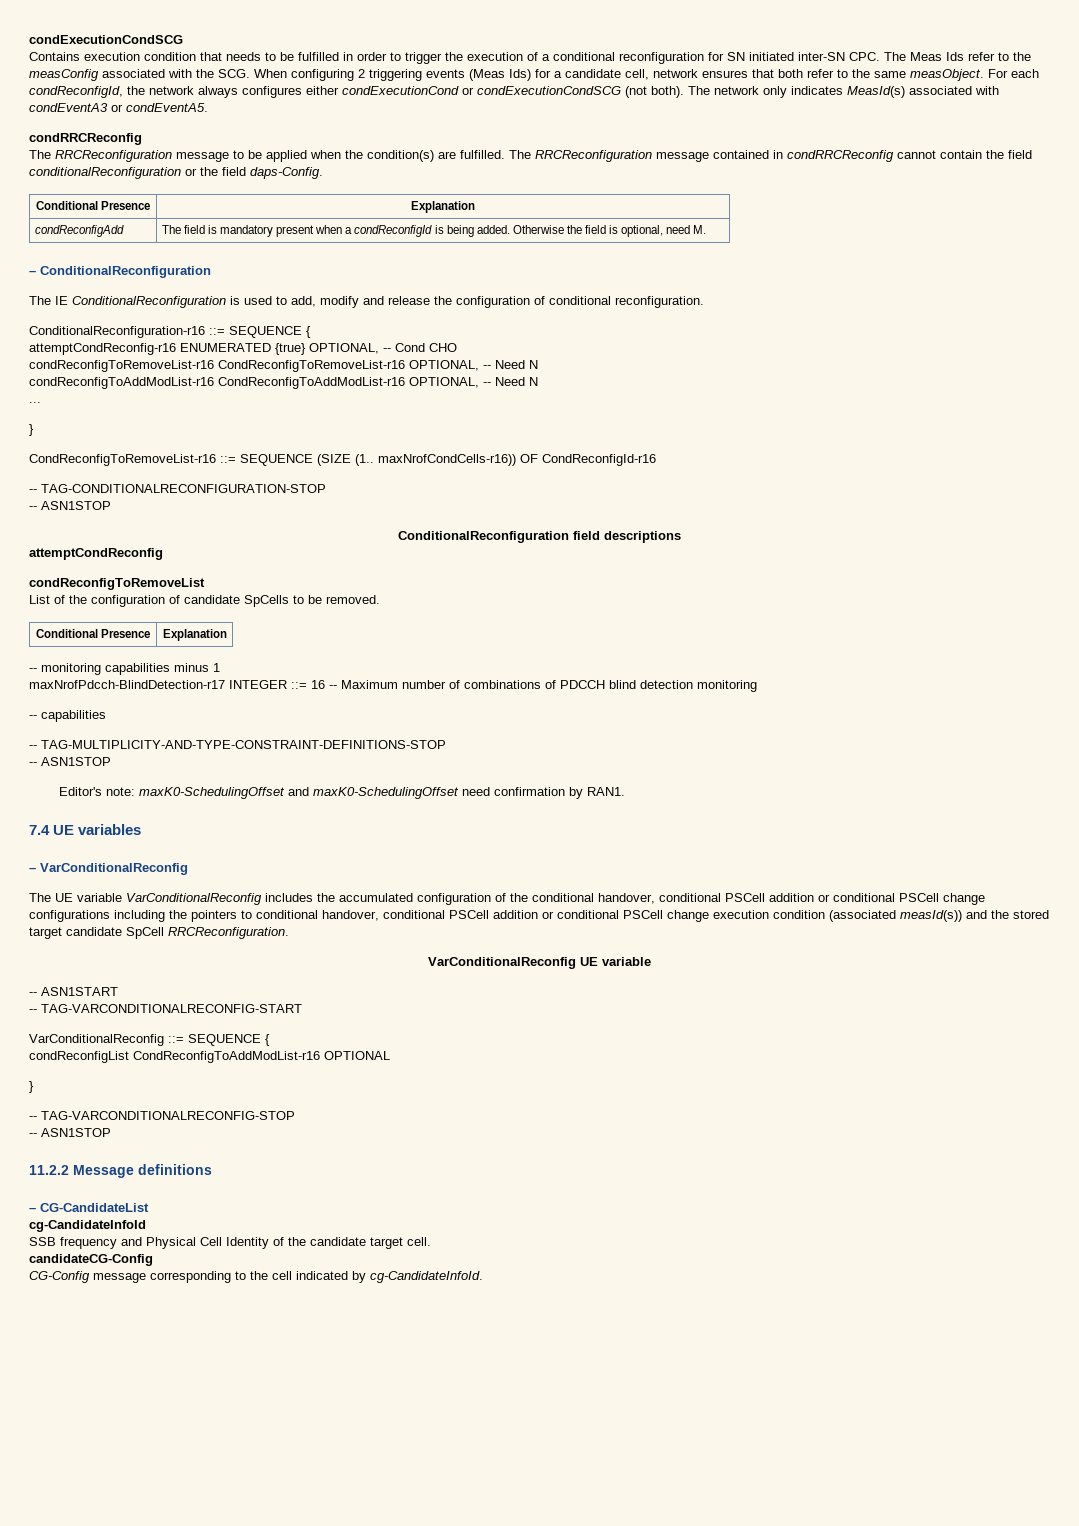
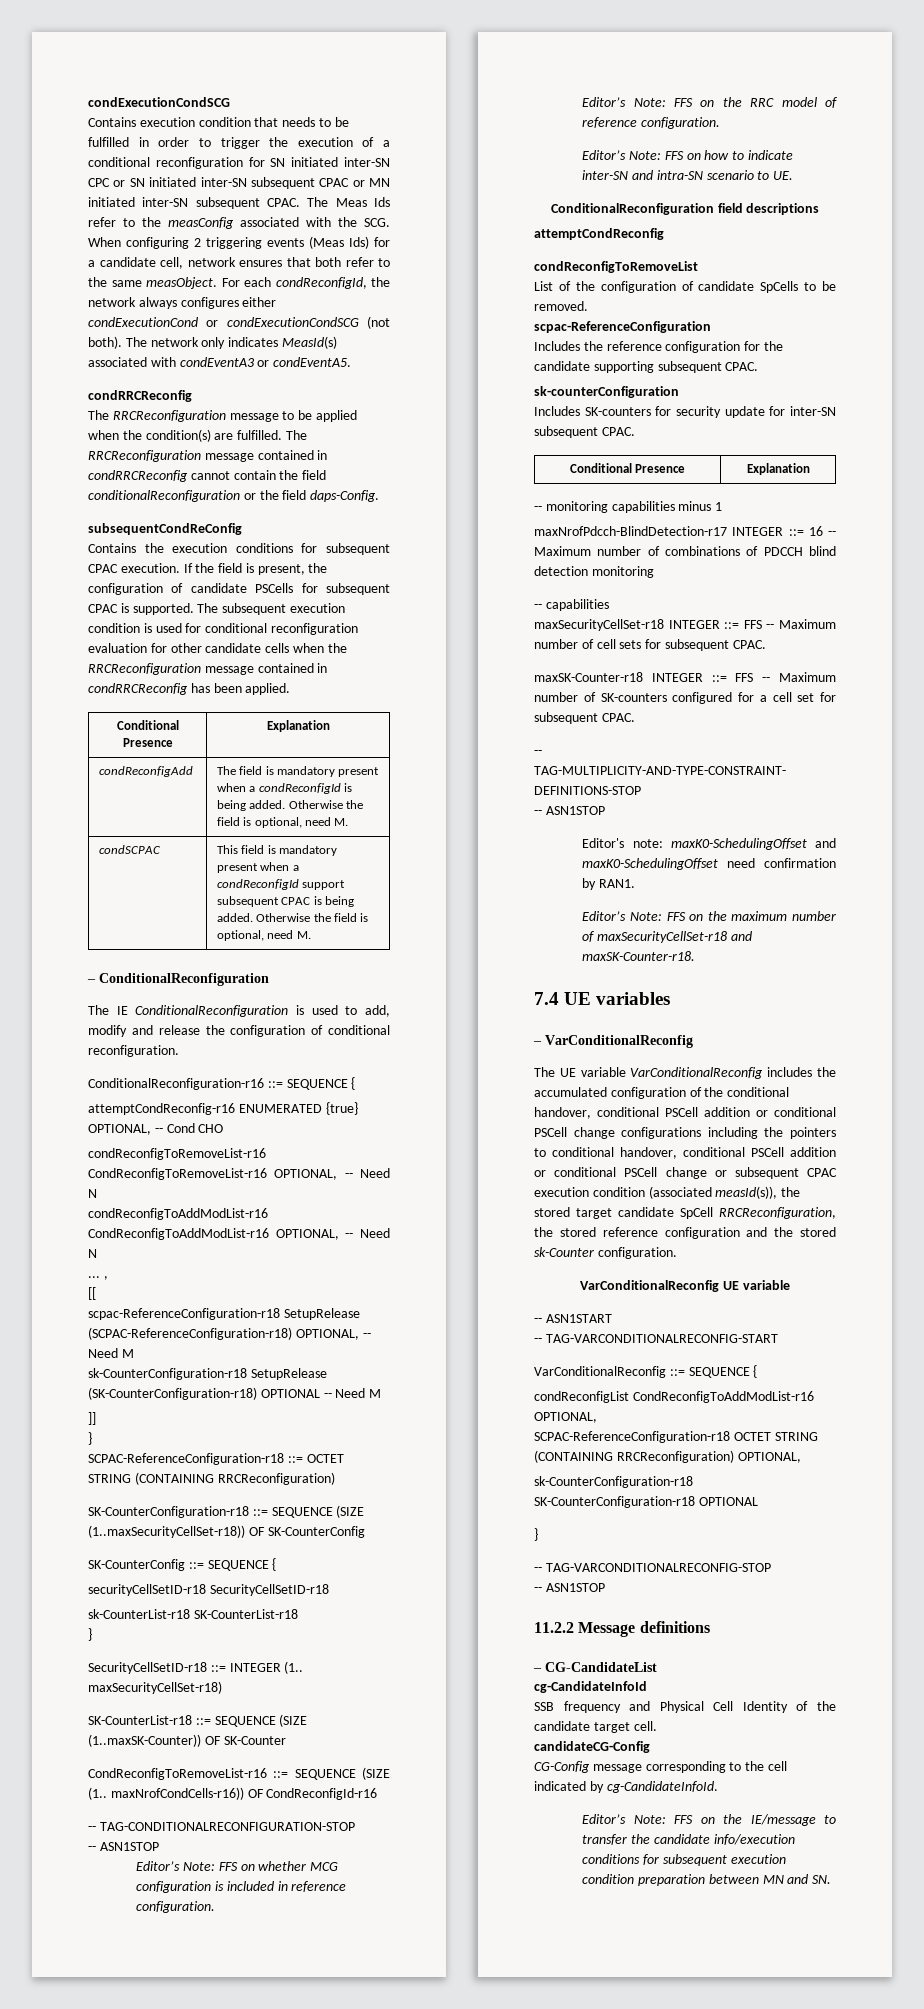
- Contains execution condition that needs to be fulfilled in order to trigger the execution of a conditional reconfiguration for SN initiated inter-SN CPC. The Meas Ids refer to the measConfig associated with the SCG. When configuring 2 triggering events (Meas Ids) for a candidate cell, network ensures that both refer to the same measObject.
+ Contains execution condition that needs to be fulfilled in order to trigger the execution of a conditional reconfiguration for SN initiated inter-SN CPC or SN initiated inter-SN subsequent CPAC or MN initiated inter-SN subsequent CPAC. The Meas Ids refer to the measConfig associated with the SCG. When configuring 2 triggering events (Meas Ids) for a candidate cell, network ensures that both refer to the same measObject.
+ subsequentCondReConfig
+ Contains the execution conditions for subsequent CPAC execution. If the field is present, the configuration of candidate PSCells for subsequent CPAC is supported. The subsequent execution condition is used for conditional reconfiguration evaluation for other candidate cells when the RRCReconfiguration message contained in condRRCReconfig has been applied.
+ condSCPAC | This field is mandatory present when a condReconfigId support subsequent CPAC is being added. Otherwise the field is optional, need M.
- ...
+ ... ,
+ [[
+ scpac-ReferenceConfiguration-r18 SetupRelease (SCPAC-ReferenceConfiguration-r18) OPTIONAL, -- Need M
+ sk-CounterConfiguration-r18 SetupRelease (SK-CounterConfiguration-r18) OPTIONAL -- Need M
+ ]]
  }
+ SCPAC-ReferenceConfiguration-r18 ::= OCTET STRING (CONTAINING RRCReconfiguration)
+ SK-CounterConfiguration-r18 ::= SEQUENCE (SIZE (1..maxSecurityCellSet-r18)) OF SK-CounterConfig
+ SK-CounterConfig ::= SEQUENCE {
+ securityCellSetID-r18 SecurityCellSetID-r18
+ sk-CounterList-r18 SK-CounterList-r18
+ }
+ SecurityCellSetID-r18 ::= INTEGER (1.. maxSecurityCellSet-r18)
+ SK-CounterList-r18 ::= SEQUENCE (SIZE (1..maxSK-Counter)) OF SK-Counter
+ Editor’s Note: FFS on whether MCG configuration is included in reference configuration.
+ Editor’s Note: FFS on the RRC model of reference configuration.
+ Editor’s Note: FFS on how to indicate inter-SN and intra-SN scenario to UE.
+ scpac-ReferenceConfiguration
+ Includes the reference configuration for the candidate supporting subsequent CPAC.
+ sk-counterConfiguration
+ Includes SK-counters for security update for inter-SN subsequent CPAC.
+ maxSecurityCellSet-r18 INTEGER ::= FFS -- Maximum number of cell sets for subsequent CPAC.
+ maxSK-Counter-r18 INTEGER ::= FFS -- Maximum number of SK-counters configured for a cell set for subsequent CPAC.
+ Editor’s Note: FFS on the maximum number of maxSecurityCellSet-r18 and maxSK-Counter-r18.
- The UE variable VarConditionalReconfig includes the accumulated configuration of the conditional handover, conditional PSCell addition or conditional PSCell change configurations including the pointers to conditional handover, conditional PSCell addition or conditional PSCell change execution condition (associated measId(s)) and the stored target candidate SpCell RRCReconfiguration.
+ The UE variable VarConditionalReconfig includes the accumulated configuration of the conditional handover, conditional PSCell addition or conditional PSCell change configurations including the pointers to conditional handover, conditional PSCell addition or conditional PSCell change or subsequent CPAC execution condition (associated measId(s)), the stored target candidate SpCell RRCReconfiguration, the stored reference configuration and the stored sk-Counter configuration.
- condReconfigList CondReconfigToAddModList-r16 OPTIONAL
+ condReconfigList CondReconfigToAddModList-r16 OPTIONAL,
+ SCPAC-ReferenceConfiguration-r18 OCTET STRING (CONTAINING RRCReconfiguration) OPTIONAL,
+ sk-CounterConfiguration-r18 SK-CounterConfiguration-r18 OPTIONAL
+ Editor’s Note: FFS on the IE/message to transfer the candidate info/execution conditions for subsequent execution condition preparation between MN and SN.

